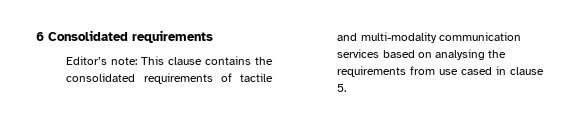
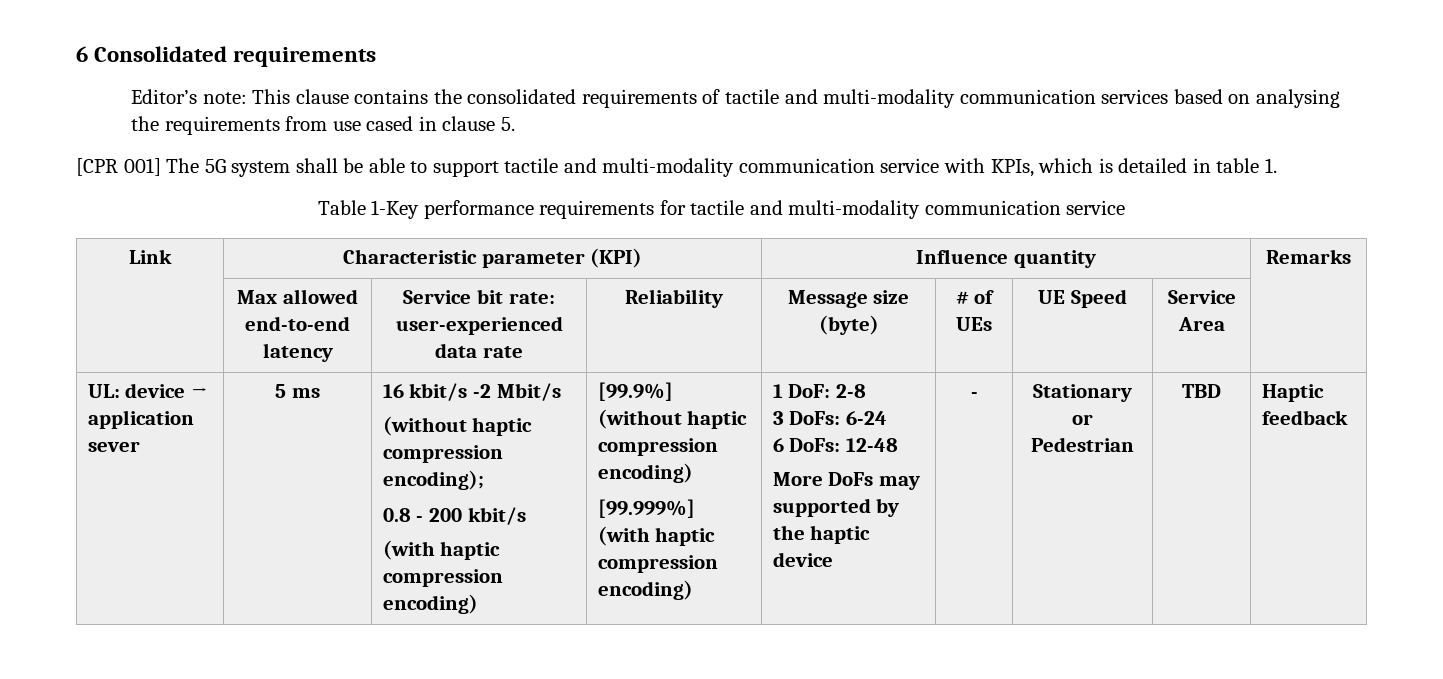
+ [CPR 001] The 5G system shall be able to support tactile and multi-modality communication service with KPIs, which is detailed in table 1.
+ Table 1-Key performance requirements for tactile and multi-modality communication service
+ Link | Characteristic parameter (KPI) | Influence quantity | Remarks
+ | Max allowed end-to-end latency | Service bit rate: user-experienced data rate | Reliability | Message size (byte) | # of UEs | UE Speed | Service Area |
+ UL: device → application sever | 5 ms | 16 kbit/s -2 Mbit/s
+ (without haptic compression encoding);
+ 0.8 - 200 kbit/s
+ (with haptic compression encoding) | [99.9%] (without haptic compression encoding)
+ [99.999%] (with haptic compression encoding) | 1 DoF: 2-8
+ 3 DoFs: 6-24
+ 6 DoFs: 12-48
+ More DoFs may supported by the haptic device | - | Stationary or Pedestrian | TBD | Haptic feedback

